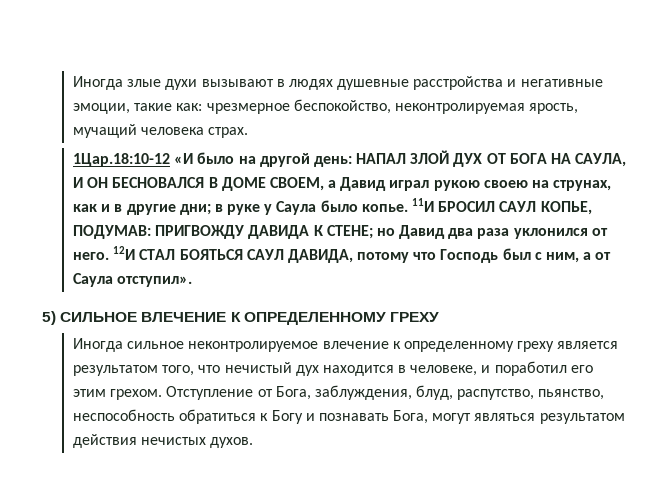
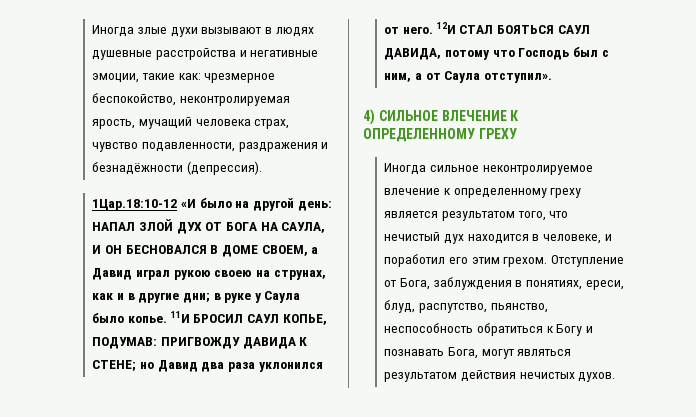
- Иногда злые духи вызывают в людях душевные расстройства и негативные эмоции, такие как: чрезмерное беспокойство, неконтролируемая ярость, мучащий человека страх.
+ Иногда злые духи вызывают в людях душевные расстройства и негативные эмоции, такие как: чрезмерное беспокойство, неконтролируемая ярость, мучащий человека страх, чувство подавленности, раздражения и безнадёжности (депрессия).
- 5) СИЛЬНОЕ ВЛЕЧЕНИЕ К ОПРЕДЕЛЕННОМУ ГРЕХУ
+ 4) СИЛЬНОЕ ВЛЕЧЕНИЕ К ОПРЕДЕЛЕННОМУ ГРЕХУ
- Отступление от Бога, заблуждения, блуд, распутство, пьянство, неспособность обратиться к Богу и познавать Бога, могут являться результатом действия нечистых духов.
+ Отступление от Бога, заблуждения в понятиях, ереси, блуд, распутство, пьянство, неспособность обратиться к Богу и познавать Бога, могут являться результатом действия нечистых духов.

